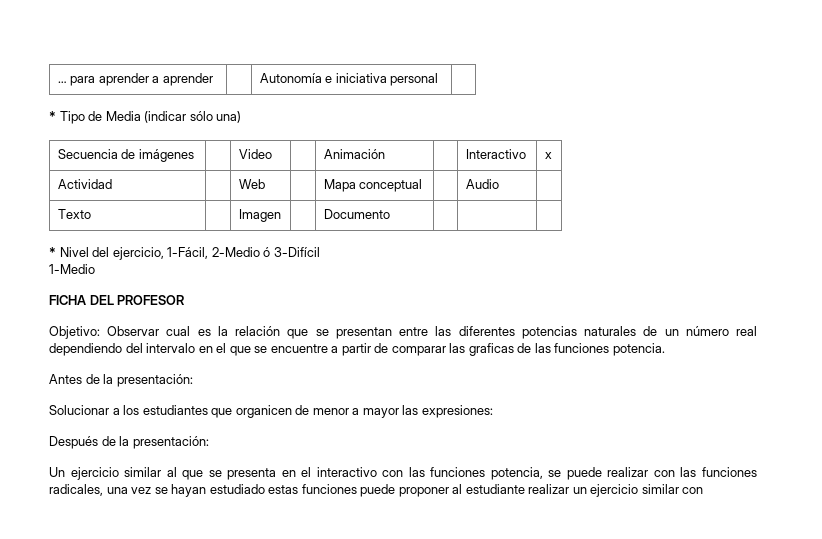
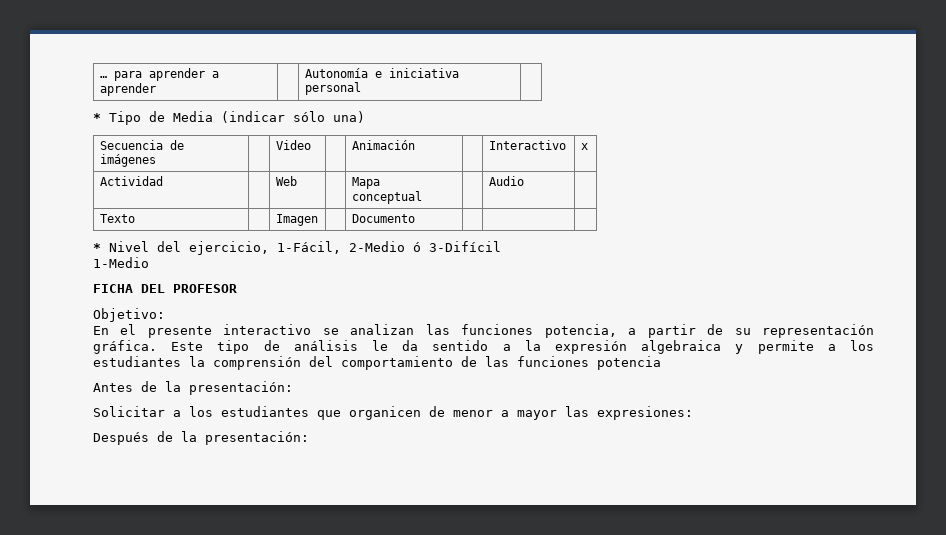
- Objetivo: Observar cual es la relación que se presentan entre las diferentes potencias naturales de un número real dependiendo del intervalo en el que se encuentre a partir de comparar las graficas de las funciones potencia.
+ Objetivo:
+ En el presente interactivo se analizan las funciones potencia, a partir de su representación gráfica. Este tipo de análisis le da sentido a la expresión algebraica y permite a los estudiantes la comprensión del comportamiento de las funciones potencia
- Solucionar a los estudiantes que organicen de menor a mayor las expresiones:
+ Solicitar a los estudiantes que organicen de menor a mayor las expresiones:
- Un ejercicio similar al que se presenta en el interactivo con las funciones potencia, se puede realizar con las funciones radicales, una vez se hayan estudiado estas funciones puede proponer al estudiante realizar un ejercicio similar con

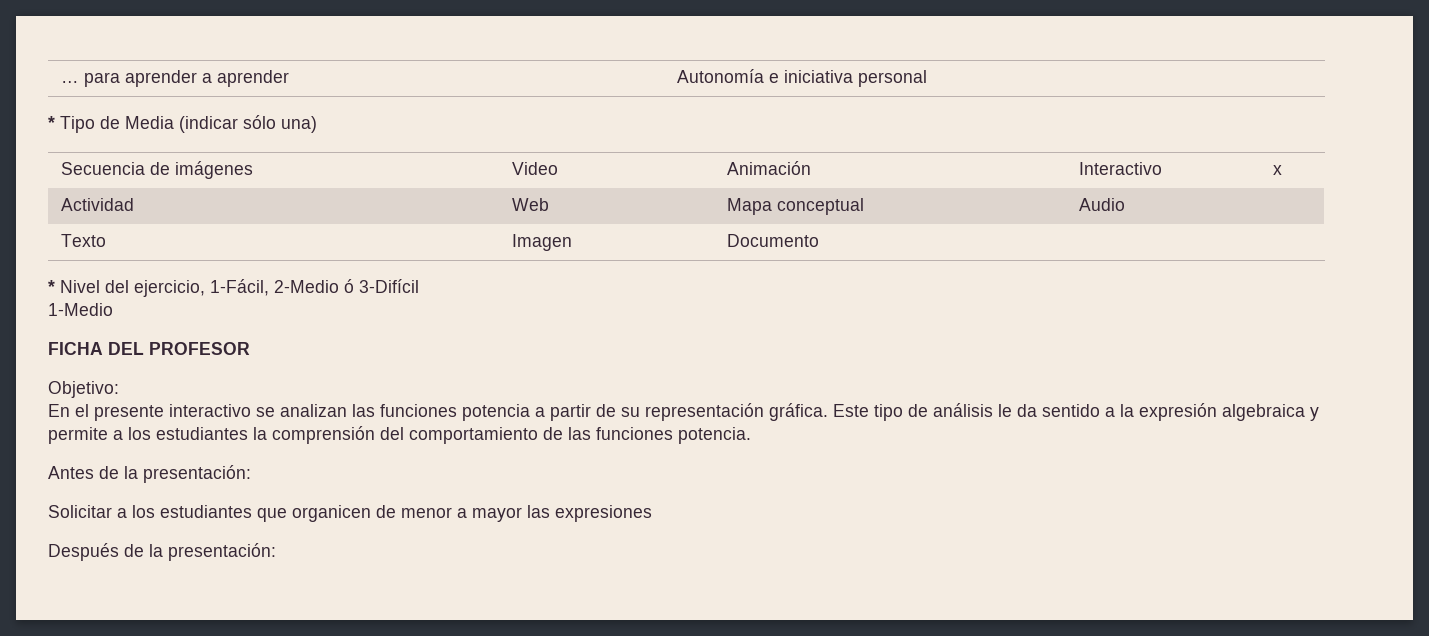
- En el presente interactivo se analizan las funciones potencia, a partir de su representación gráfica.
+ En el presente interactivo se analizan las funciones potencia a partir de su representación gráfica.
- Este tipo de análisis le da sentido a la expresión algebraica y permite a los estudiantes la comprensión del comportamiento de las funciones potencia
+ Este tipo de análisis le da sentido a la expresión algebraica y permite a los estudiantes la comprensión del comportamiento de las funciones potencia.
- Solicitar a los estudiantes que organicen de menor a mayor las expresiones:
+ Solicitar a los estudiantes que organicen de menor a mayor las expresiones

